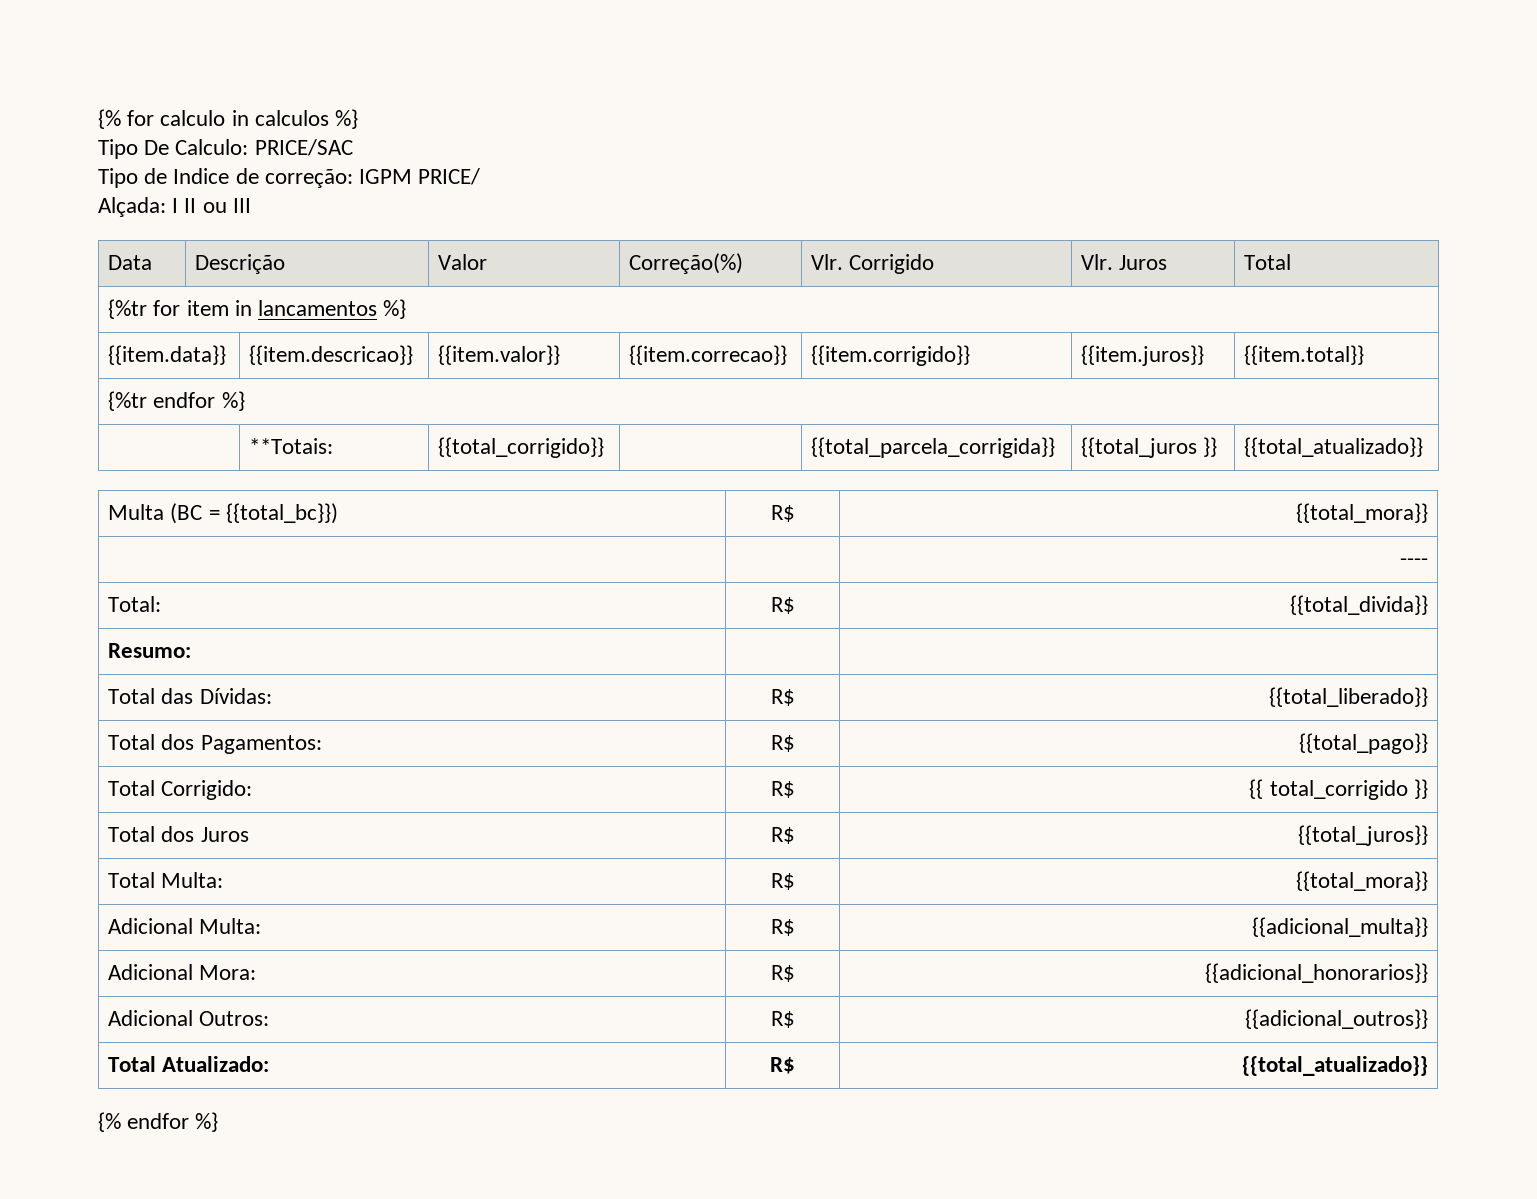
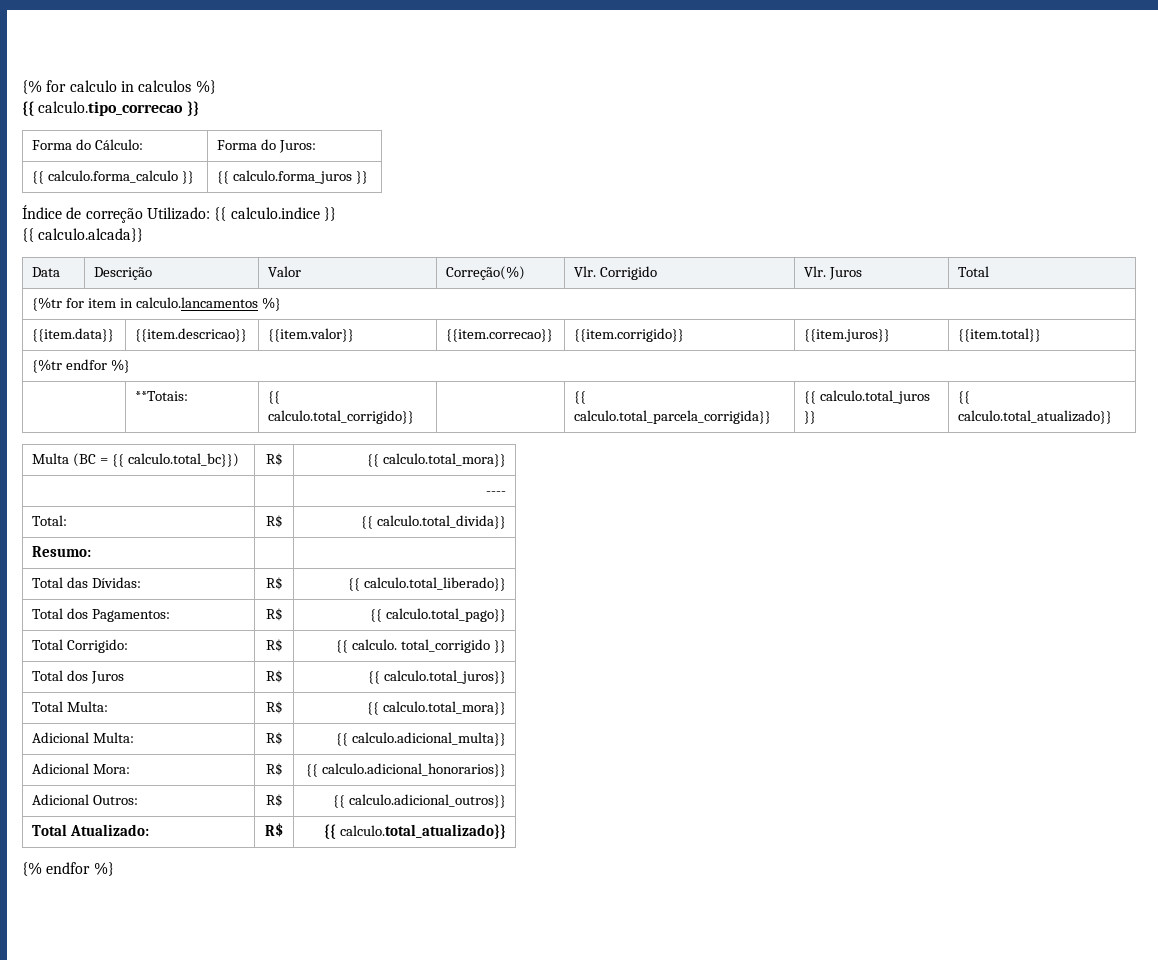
- Tipo De Calculo: PRICE/SAC
- Tipo de Indice de correção: IGPM PRICE/
- Alçada: I II ou III
+ {{ calculo.tipo_correcao }}
+ Forma do Cálculo: | Forma do Juros:
+ {{ calculo.forma_calculo }} | {{ calculo.forma_juros }}
+ Índice de correção Utilizado: {{ calculo.indice }}
+ {{ calculo.alcada}}
- {%tr for item in lancamentos %}
+ {%tr for item in calculo.lancamentos %}
- | **Totais: | {{total_corrigido}} | | {{total_parcela_corrigida}} | {{total_juros }} | {{total_atualizado}}
+ | **Totais: | {{ calculo.total_corrigido}} | | {{ calculo.total_parcela_corrigida}} | {{ calculo.total_juros }} | {{ calculo.total_atualizado}}
- Multa (BC = {{total_bc}}) | R$ | {{total_mora}}
+ Multa (BC = {{ calculo.total_bc}}) | R$ | {{ calculo.total_mora}}
- Total: | R$ | {{total_divida}}
+ Total: | R$ | {{ calculo.total_divida}}
- Total das Dívidas: | R$ | {{total_liberado}}
+ Total das Dívidas: | R$ | {{ calculo.total_liberado}}
- Total dos Pagamentos: | R$ | {{total_pago}}
+ Total dos Pagamentos: | R$ | {{ calculo.total_pago}}
- Total Corrigido: | R$ | {{ total_corrigido }}
+ Total Corrigido: | R$ | {{ calculo. total_corrigido }}
- Total dos Juros | R$ | {{total_juros}}
+ Total dos Juros | R$ | {{ calculo.total_juros}}
- Total Multa: | R$ | {{total_mora}}
+ Total Multa: | R$ | {{ calculo.total_mora}}
- Adicional Multa: | R$ | {{adicional_multa}}
+ Adicional Multa: | R$ | {{ calculo.adicional_multa}}
- Adicional Mora: | R$ | {{adicional_honorarios}}
+ Adicional Mora: | R$ | {{ calculo.adicional_honorarios}}
- Adicional Outros: | R$ | {{adicional_outros}}
+ Adicional Outros: | R$ | {{ calculo.adicional_outros}}
- Total Atualizado: | R$ | {{total_atualizado}}
+ Total Atualizado: | R$ | {{ calculo.total_atualizado}}

